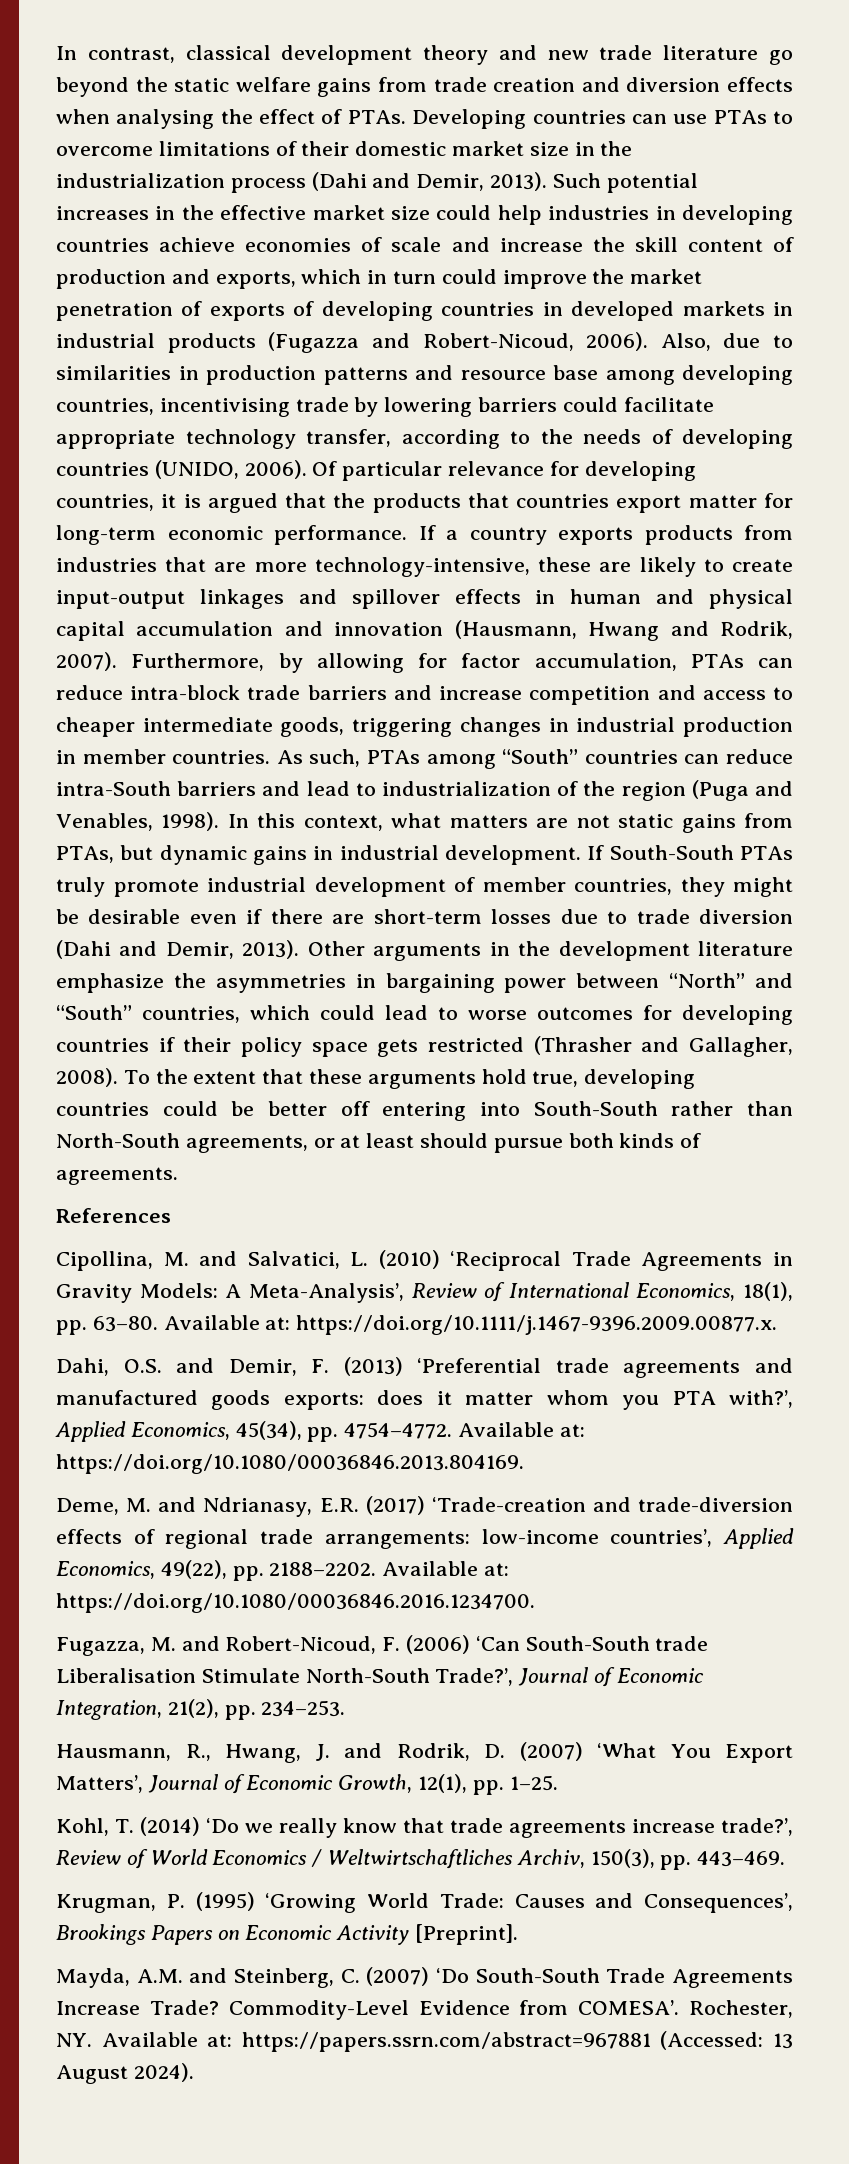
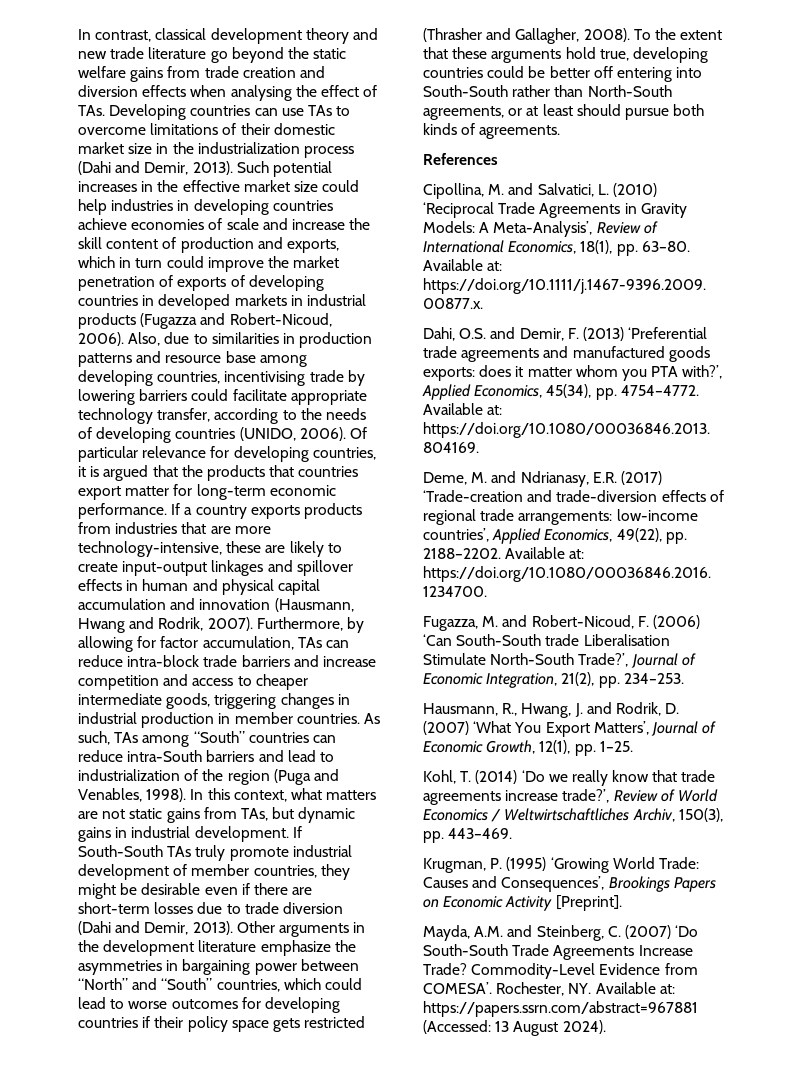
- In contrast, classical development theory and new trade literature go beyond the static welfare gains from trade creation and diversion effects when analysing the effect of PTAs. Developing countries can use PTAs to overcome limitations of their domestic market size in the industrialization process (Dahi and Demir, 2013).
+ In contrast, classical development theory and new trade literature go beyond the static welfare gains from trade creation and diversion effects when analysing the effect of TAs. Developing countries can use TAs to overcome limitations of their domestic market size in the industrialization process (Dahi and Demir, 2013).
- Furthermore, by allowing for factor accumulation, PTAs can reduce intra-block trade barriers and increase competition and access to cheaper intermediate goods, triggering changes in industrial production in member countries.
+ Furthermore, by allowing for factor accumulation, TAs can reduce intra-block trade barriers and increase competition and access to cheaper intermediate goods, triggering changes in industrial production in member countries.
- As such, PTAs among “South” countries can reduce intra-South barriers and lead to industrialization of the region (Puga and Venables, 1998).
+ As such, TAs among “South” countries can reduce intra-South barriers and lead to industrialization of the region (Puga and Venables, 1998).
- In this context, what matters are not static gains from PTAs, but dynamic gains in industrial development.
+ In this context, what matters are not static gains from TAs, but dynamic gains in industrial development.
- If South-South PTAs truly promote industrial development of member countries, they might be desirable even if there are short-term losses due to trade diversion (Dahi and Demir, 2013).
+ If South-South TAs truly promote industrial development of member countries, they might be desirable even if there are short-term losses due to trade diversion (Dahi and Demir, 2013).

